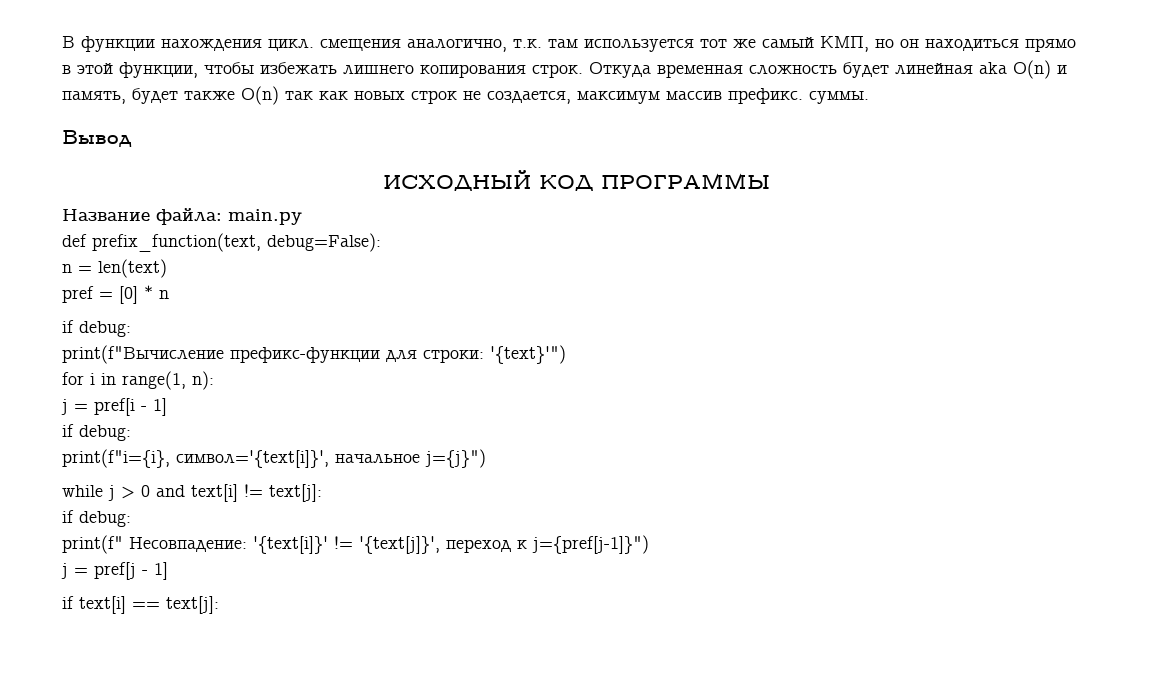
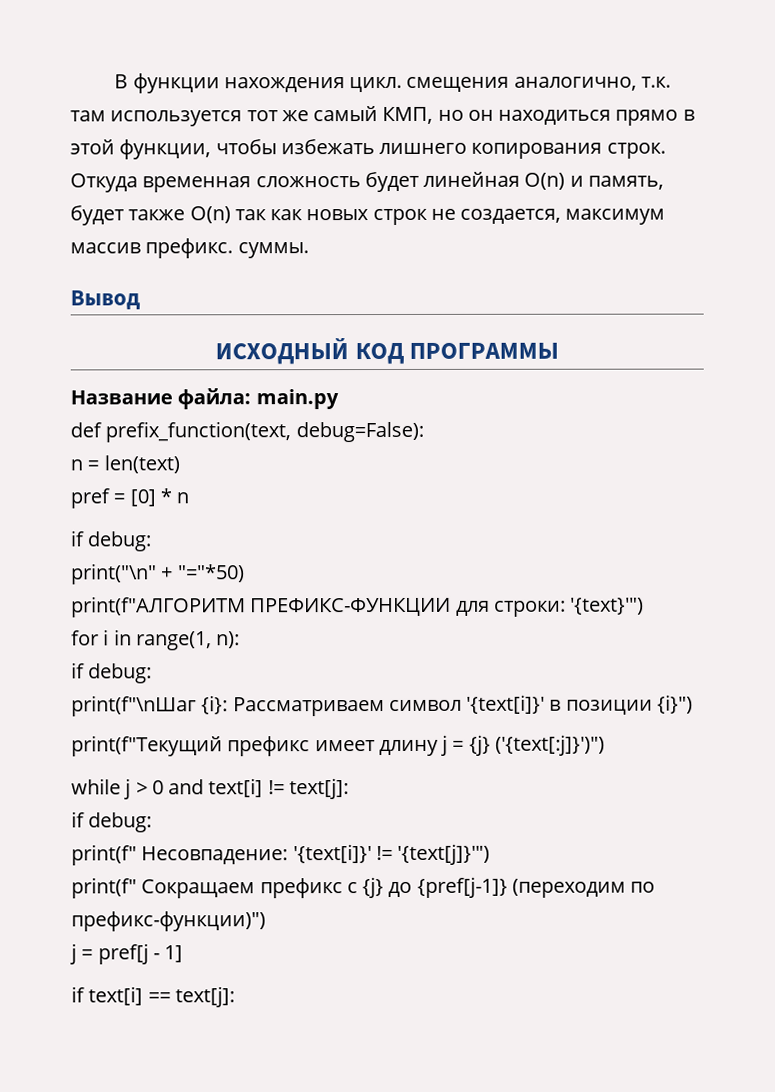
- Откуда временная сложность будет линейная aka O(n) и память, будет также O(n) так как новых строк не создается, максимум массив префикс. суммы.
+ Откуда временная сложность будет линейная O(n) и память, будет также O(n) так как новых строк не создается, максимум массив префикс. суммы.
- print(f"Вычисление префикс-функции для строки: '{text}'")
+ print("\n" + "="*50)
+ print(f"АЛГОРИТМ ПРЕФИКС-ФУНКЦИИ для строки: '{text}'")
  for i in range(1, n):
- j = pref[i - 1]
  if debug:
- print(f"i={i}, символ='{text[i]}', начальное j={j}")
+ print(f"\nШаг {i}: Рассматриваем символ '{text[i]}' в позиции {i}")
+ print(f"Текущий префикс имеет длину j = {j} ('{text[:j]}')")
- print(f" Несовпадение: '{text[i]}' != '{text[j]}', переход к j={pref[j-1]}")
+ print(f" Несовпадение: '{text[i]}' != '{text[j]}'")
+ print(f" Сокращаем префикс с {j} до {pref[j-1]} (переходим по префикс-функции)")

